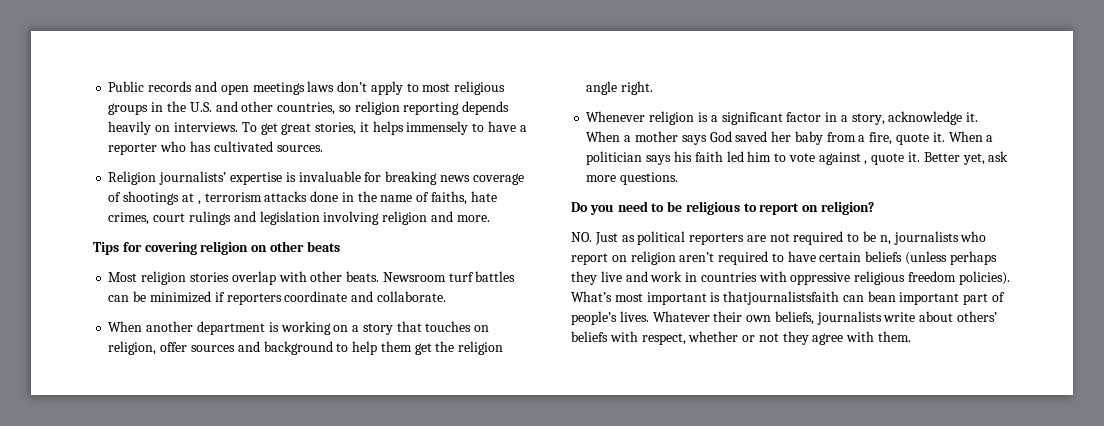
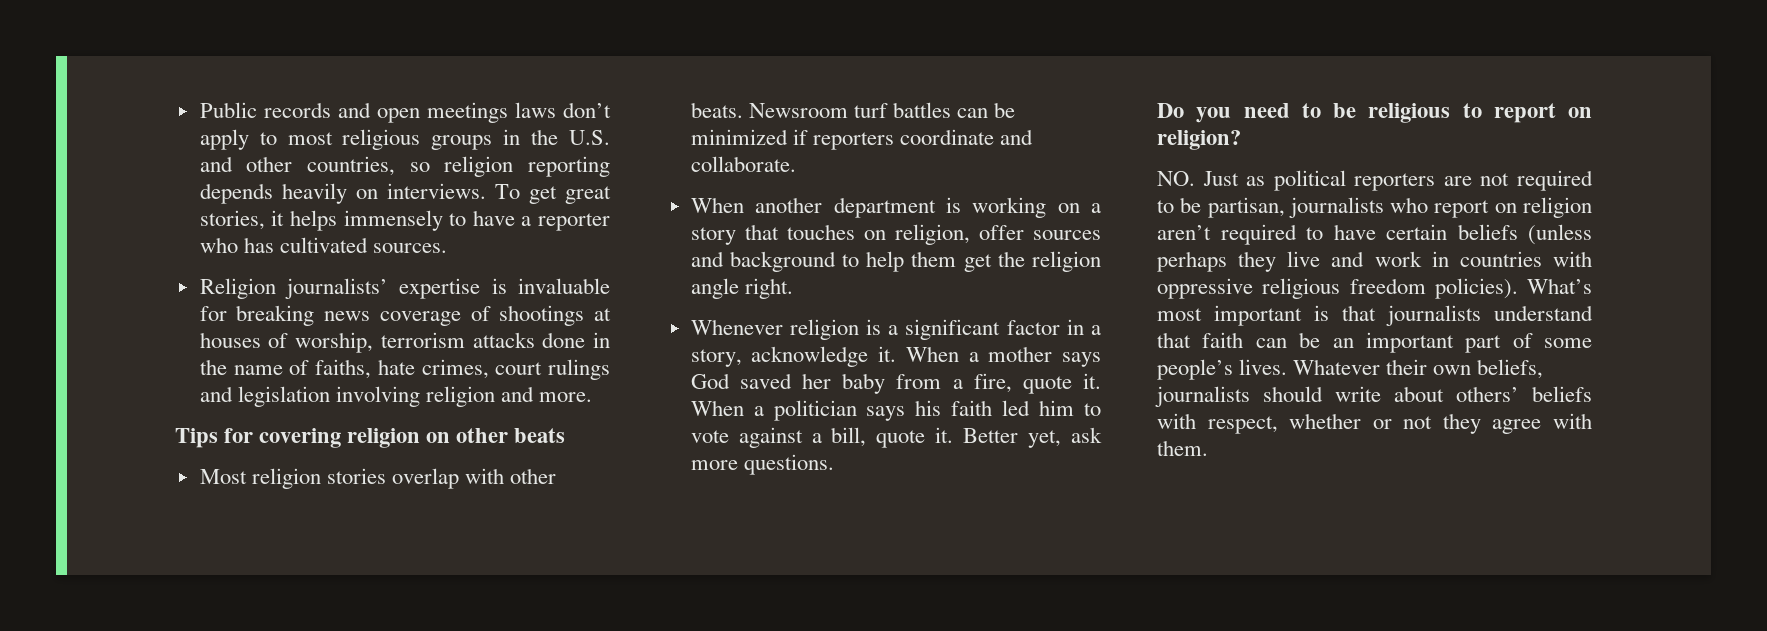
- Religion journalists’ expertise is invaluable for breaking news coverage of shootings at , terrorism attacks done in the name of faiths, hate crimes, court rulings and legislation involving religion and more.
+ Religion journalists’ expertise is invaluable for breaking news coverage of shootings at houses of worship, terrorism attacks done in the name of faiths, hate crimes, court rulings and legislation involving religion and more.
- When a politician says his faith led him to vote against , quote it.
+ When a politician says his faith led him to vote against a bill, quote it.
- NO. Just as political reporters are not required to be n, journalists who report on religion aren’t required to have certain beliefs (unless perhaps they live and work in countries with oppressive religious freedom policies).
+ NO. Just as political reporters are not required to be partisan, journalists who report on religion aren’t required to have certain beliefs (unless perhaps they live and work in countries with oppressive religious freedom policies).
- What’s most important is thatjournalistsfaith can bean important part of people’s lives.
+ What’s most important is that journalists understand that faith can be an important part of some people’s lives.
- Whatever their own beliefs, journalists write about others’ beliefs with respect, whether or not they agree with them.
+ Whatever their own beliefs, journalists should write about others’ beliefs with respect, whether or not they agree with them.

